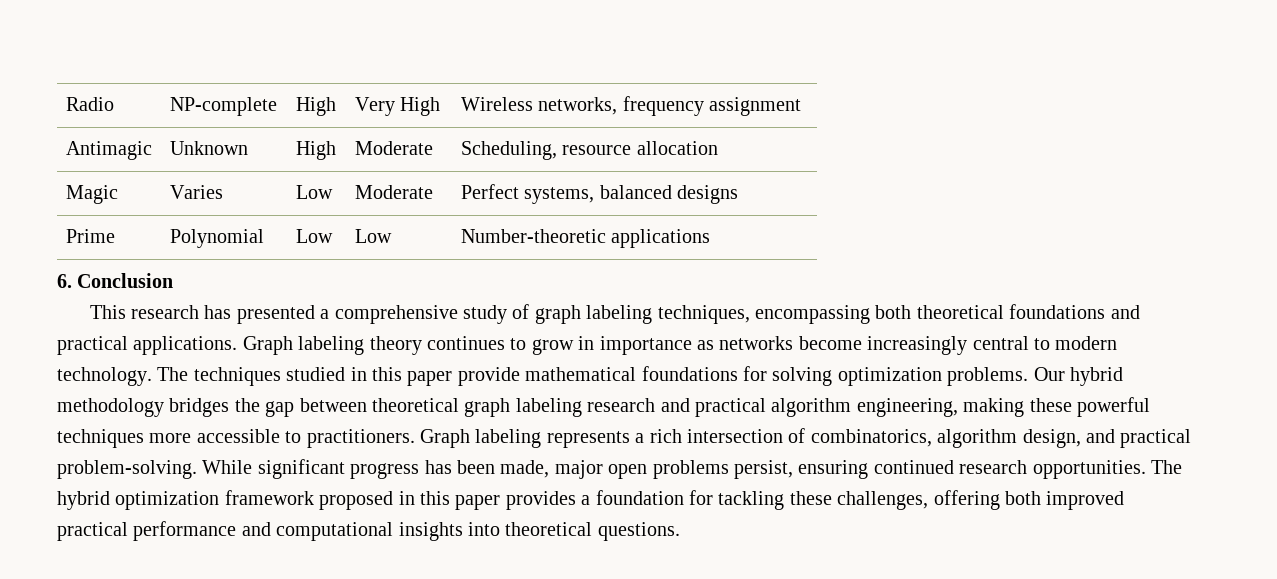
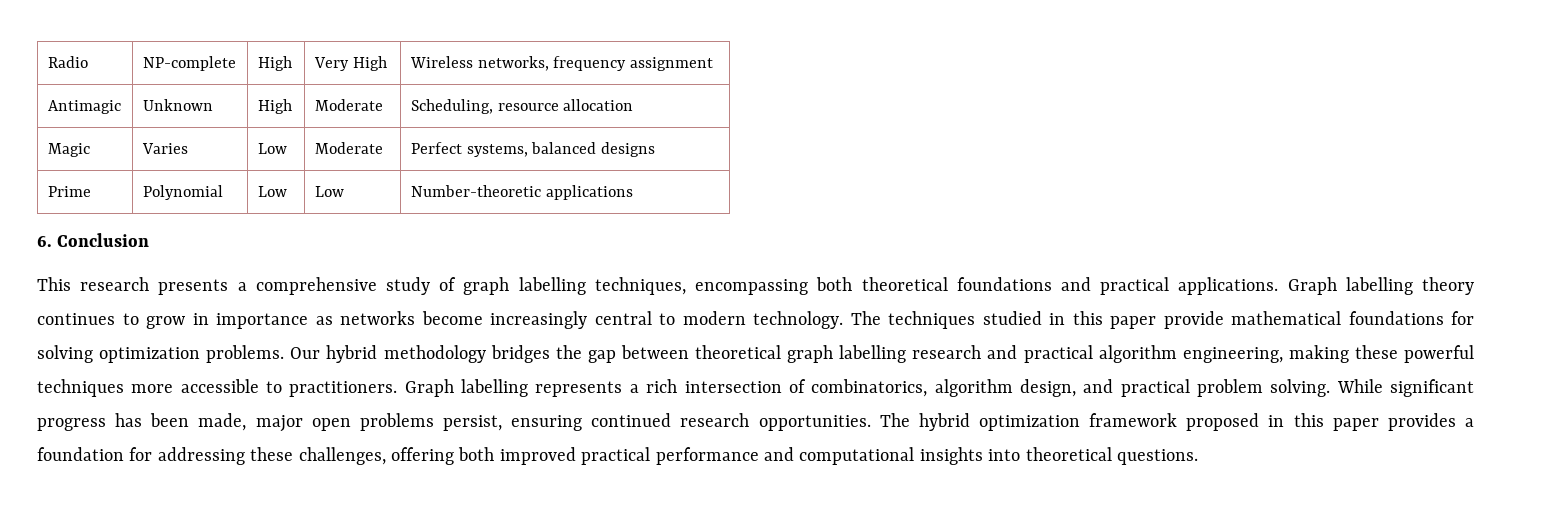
- This research has presented a comprehensive study of graph labeling techniques, encompassing both theoretical foundations and practical applications.
+ This research presents a comprehensive study of graph labelling techniques, encompassing both theoretical foundations and practical applications.
- Graph labeling theory continues to grow in importance as networks become increasingly central to modern technology.
+ Graph labelling theory continues to grow in importance as networks become increasingly central to modern technology.
- Our hybrid methodology bridges the gap between theoretical graph labeling research and practical algorithm engineering, making these powerful techniques more accessible to practitioners.
+ Our hybrid methodology bridges the gap between theoretical graph labelling research and practical algorithm engineering, making these powerful techniques more accessible to practitioners.
- Graph labeling represents a rich intersection of combinatorics, algorithm design, and practical problem-solving.
+ Graph labelling represents a rich intersection of combinatorics, algorithm design, and practical problem solving.
- The hybrid optimization framework proposed in this paper provides a foundation for tackling these challenges, offering both improved practical performance and computational insights into theoretical questions.
+ The hybrid optimization framework proposed in this paper provides a foundation for addressing these challenges, offering both improved practical performance and computational insights into theoretical questions.

